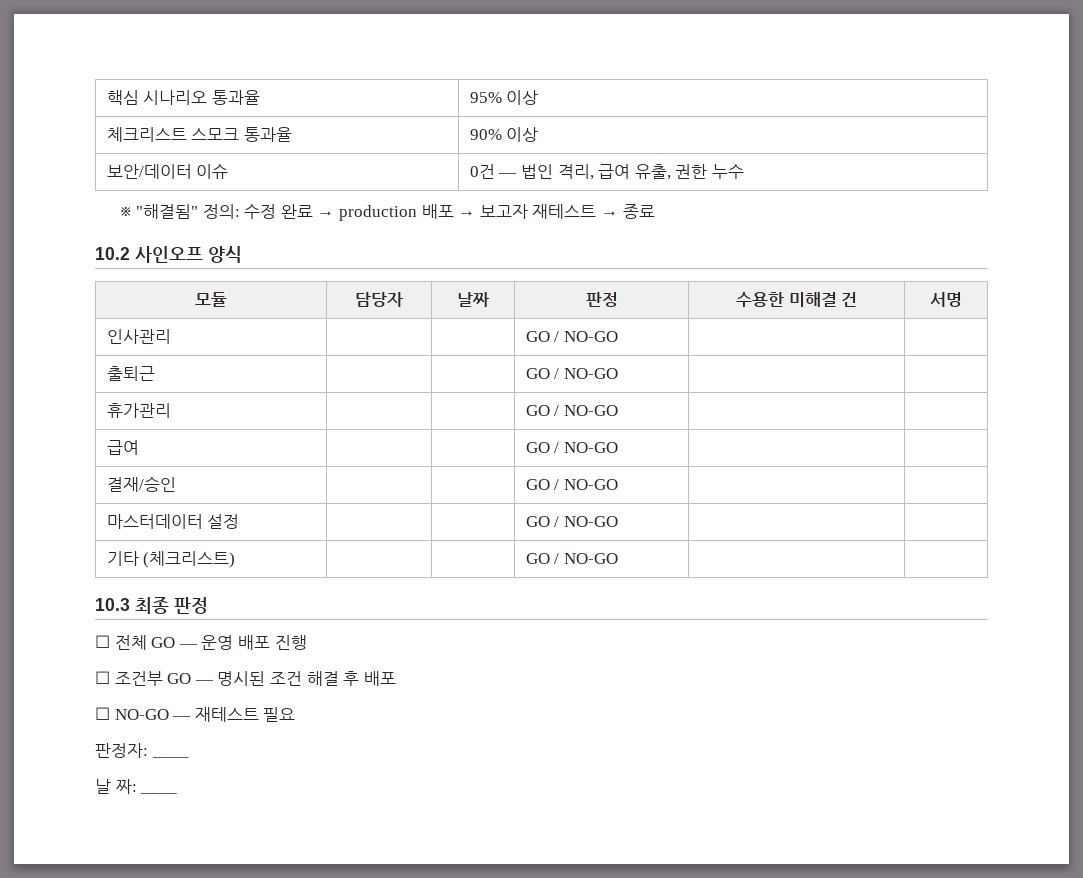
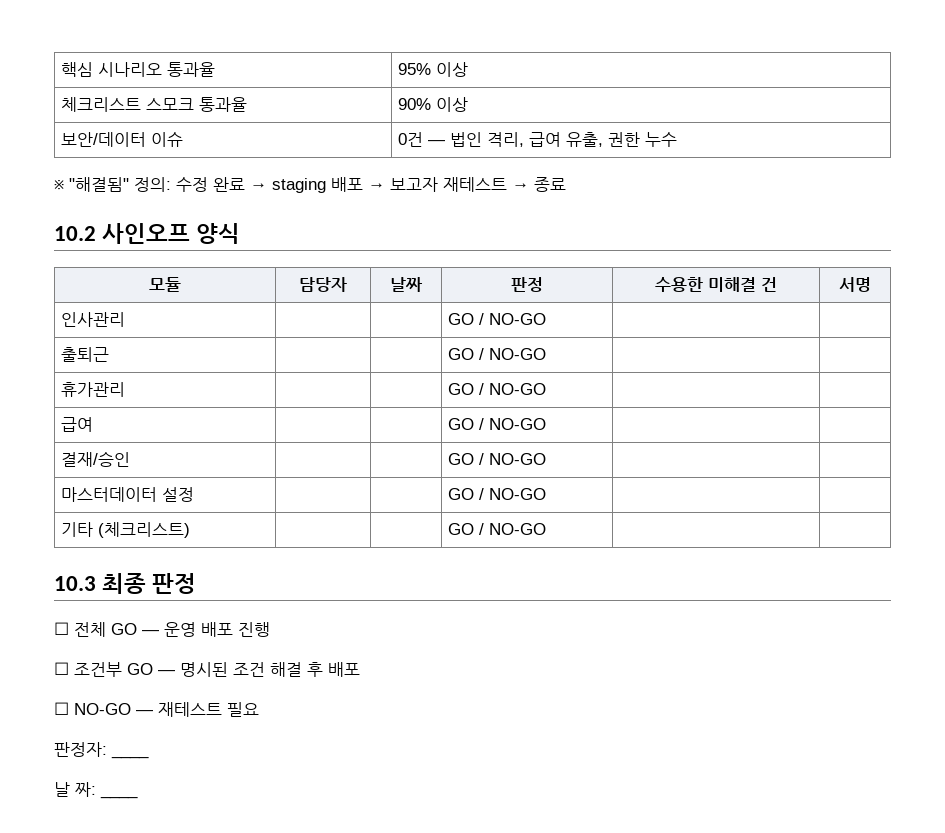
- ※ "해결됨" 정의: 수정 완료 → production 배포 → 보고자 재테스트 → 종료
+ ※ "해결됨" 정의: 수정 완료 → staging 배포 → 보고자 재테스트 → 종료

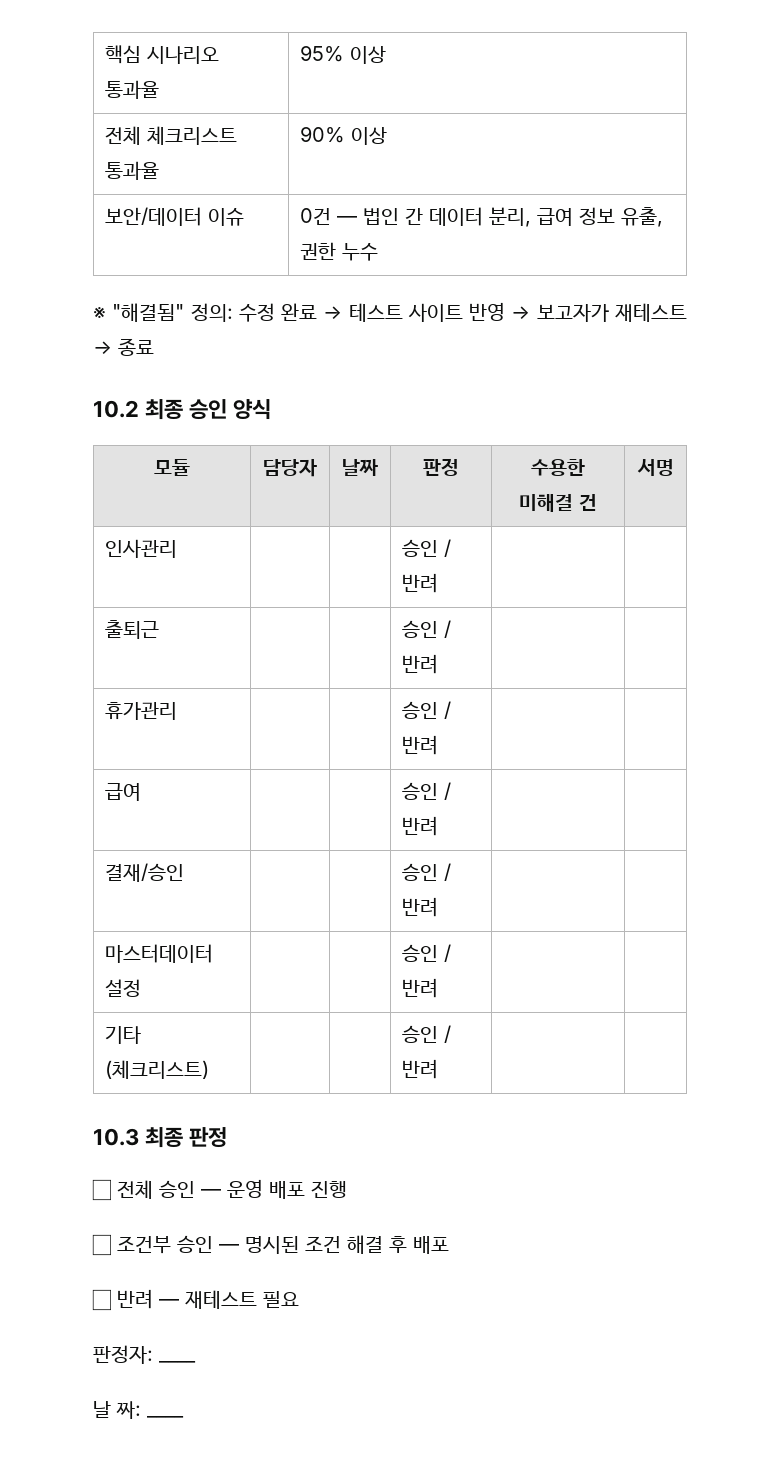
- 체크리스트 스모크 통과율 | 90% 이상
+ 전체 체크리스트 통과율 | 90% 이상
- 보안/데이터 이슈 | 0건 — 법인 격리, 급여 유출, 권한 누수
+ 보안/데이터 이슈 | 0건 — 법인 간 데이터 분리, 급여 정보 유출, 권한 누수
- ※ "해결됨" 정의: 수정 완료 → staging 배포 → 보고자 재테스트 → 종료
+ ※ "해결됨" 정의: 수정 완료 → 테스트 사이트 반영 → 보고자가 재테스트 → 종료
- 10.2 사인오프 양식
+ 10.2 최종 승인 양식
- 인사관리 | | | GO / NO-GO | |
- 출퇴근 | | | GO / NO-GO | |
- 휴가관리 | | | GO / NO-GO | |
- 급여 | | | GO / NO-GO | |
- 결재/승인 | | | GO / NO-GO | |
+ 인사관리 | | | 승인 / 반려 | |
+ 출퇴근 | | | 승인 / 반려 | |
+ 휴가관리 | | | 승인 / 반려 | |
+ 급여 | | | 승인 / 반려 | |
+ 결재/승인 | | | 승인 / 반려 | |
- 마스터데이터 설정 | | | GO / NO-GO | |
+ 마스터데이터 설정 | | | 승인 / 반려 | |
- 기타 (체크리스트) | | | GO / NO-GO | |
+ 기타 (체크리스트) | | | 승인 / 반려 | |
- ☐ 전체 GO — 운영 배포 진행
+ ☐ 전체 승인 — 운영 배포 진행
- ☐ 조건부 GO — 명시된 조건 해결 후 배포
+ ☐ 조건부 승인 — 명시된 조건 해결 후 배포
- ☐ NO-GO — 재테스트 필요
+ ☐ 반려 — 재테스트 필요

